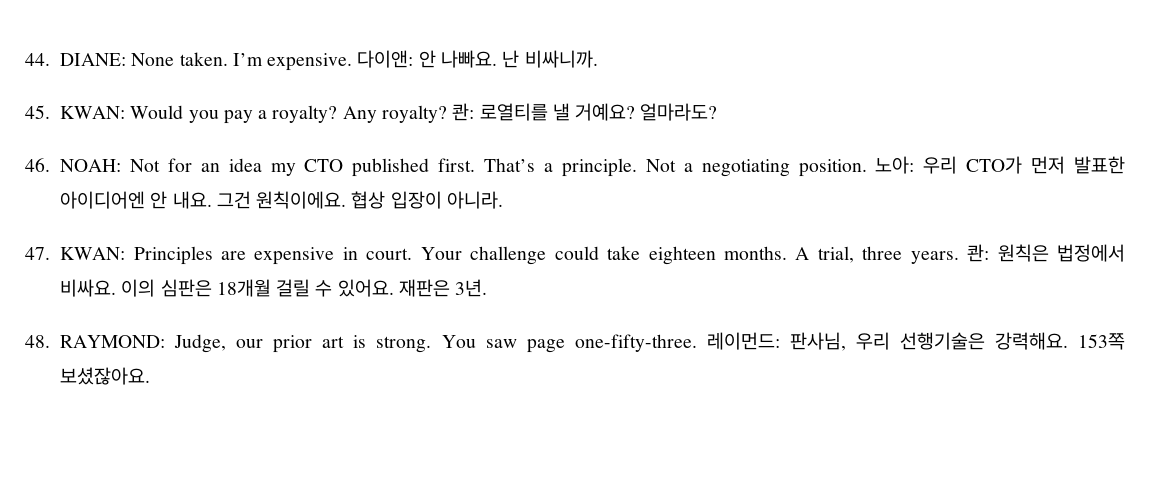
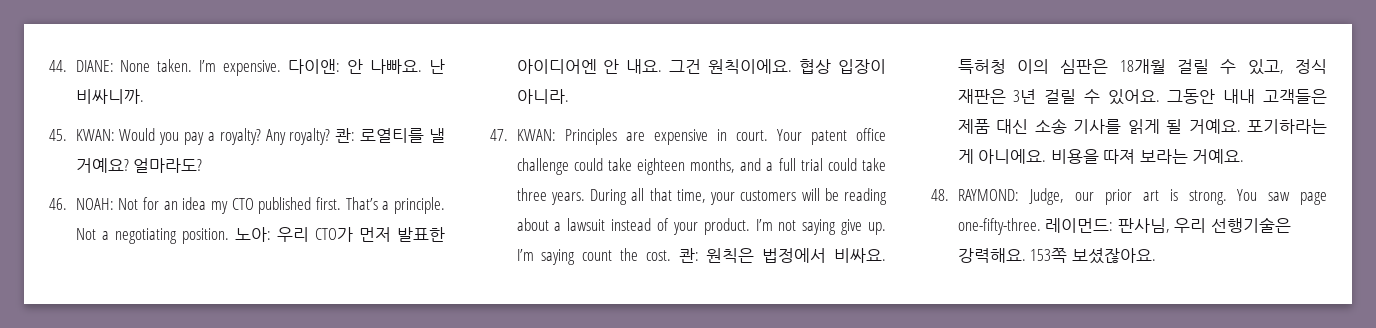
- Your challenge could take eighteen months. A trial, three years.
+ Your patent office challenge could take eighteen months, and a full trial could take three years. During all that time, your customers will be reading about a lawsuit instead of your product. I’m not saying give up. I’m saying count the cost.
- 이의 심판은 18개월 걸릴 수 있어요. 재판은 3년.
+ 특허청 이의 심판은 18개월 걸릴 수 있고, 정식 재판은 3년 걸릴 수 있어요. 그동안 내내 고객들은 제품 대신 소송 기사를 읽게 될 거예요. 포기하라는 게 아니에요. 비용을 따져 보라는 거예요.

